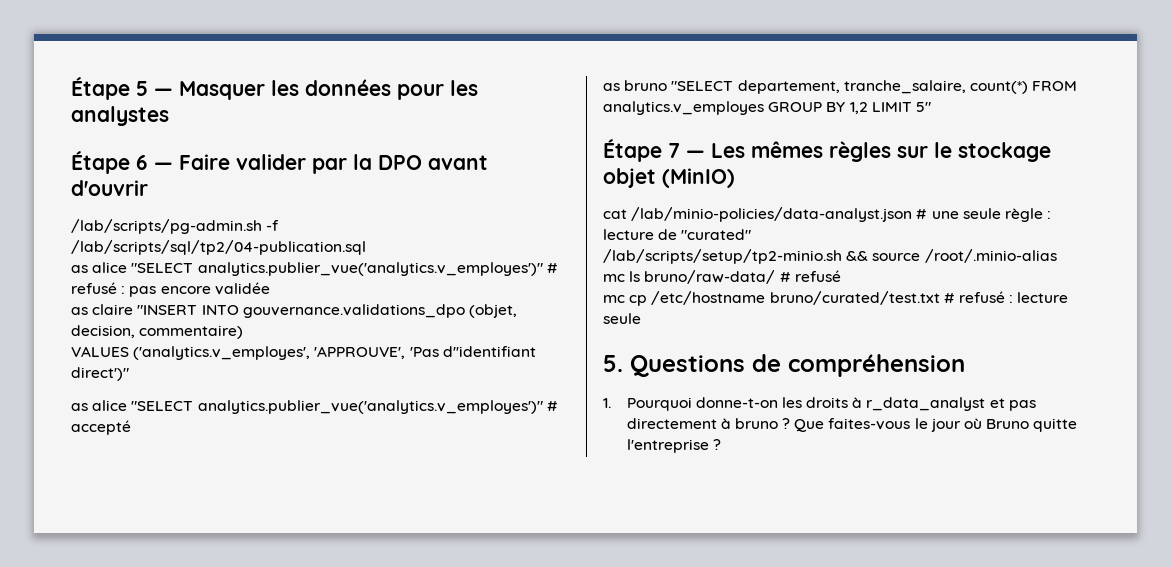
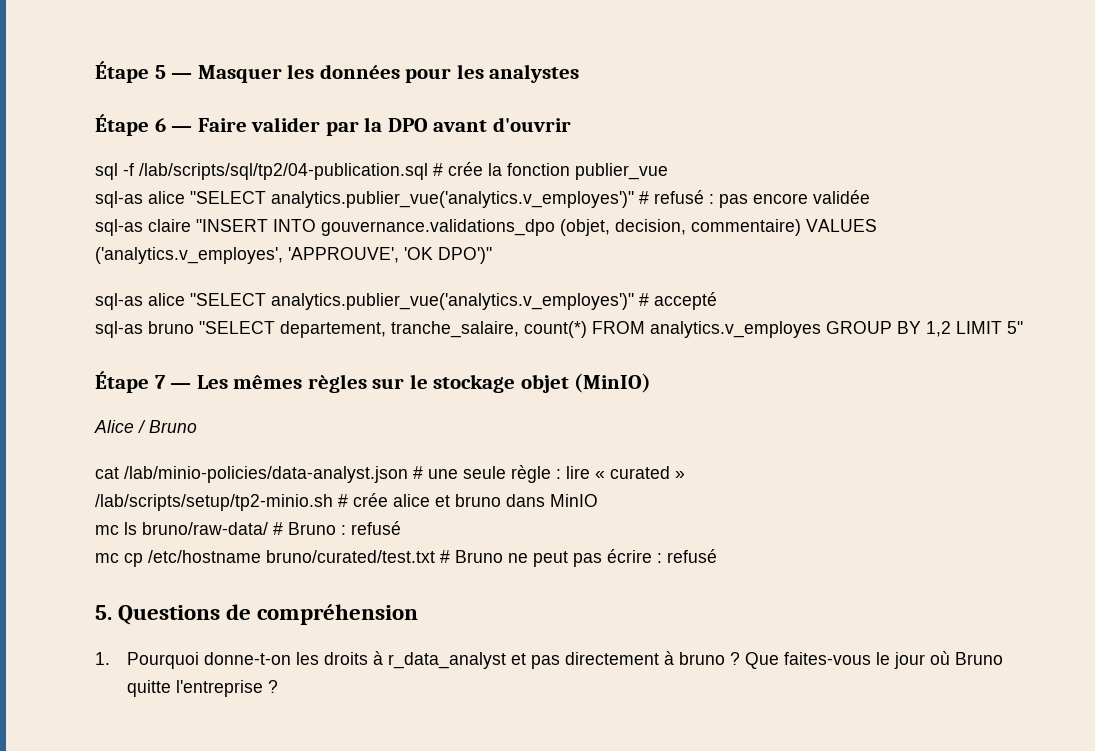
- /lab/scripts/pg-admin.sh -f /lab/scripts/sql/tp2/04-publication.sql
- as alice "SELECT analytics.publier_vue('analytics.v_employes')" # refusé : pas encore validée
+ sql -f /lab/scripts/sql/tp2/04-publication.sql # crée la fonction publier_vue
+ sql-as alice "SELECT analytics.publier_vue('analytics.v_employes')" # refusé : pas encore validée
- as claire "INSERT INTO gouvernance.validations_dpo (objet, decision, commentaire)
- VALUES ('analytics.v_employes', 'APPROUVE', 'Pas d''identifiant direct')"
- as alice "SELECT analytics.publier_vue('analytics.v_employes')" # accepté
+ sql-as claire "INSERT INTO gouvernance.validations_dpo (objet, decision, commentaire) VALUES ('analytics.v_employes', 'APPROUVE', 'OK DPO')"
+ sql-as alice "SELECT analytics.publier_vue('analytics.v_employes')" # accepté
- as bruno "SELECT departement, tranche_salaire, count(*) FROM analytics.v_employes GROUP BY 1,2 LIMIT 5"
+ sql-as bruno "SELECT departement, tranche_salaire, count(*) FROM analytics.v_employes GROUP BY 1,2 LIMIT 5"
+ Alice / Bruno
- cat /lab/minio-policies/data-analyst.json # une seule règle : lecture de "curated"
- /lab/scripts/setup/tp2-minio.sh && source /root/.minio-alias
+ cat /lab/minio-policies/data-analyst.json # une seule règle : lire « curated »
+ /lab/scripts/setup/tp2-minio.sh # crée alice et bruno dans MinIO
- mc ls bruno/raw-data/ # refusé
+ mc ls bruno/raw-data/ # Bruno : refusé
- mc cp /etc/hostname bruno/curated/test.txt # refusé : lecture seule
+ mc cp /etc/hostname bruno/curated/test.txt # Bruno ne peut pas écrire : refusé

